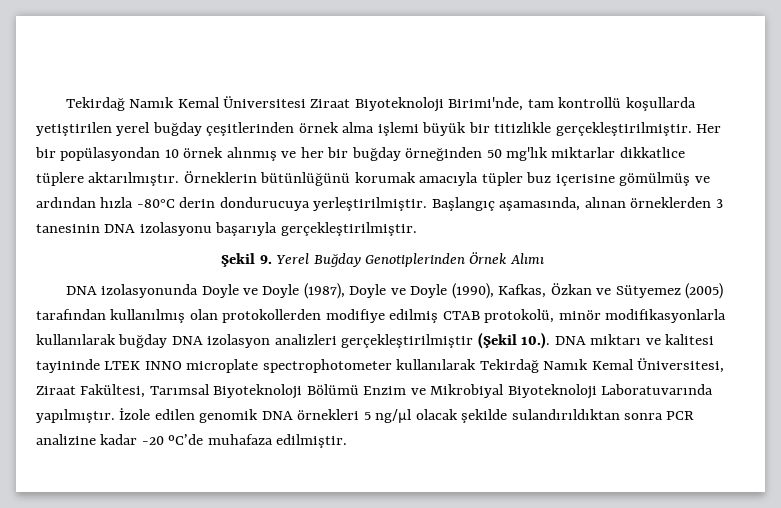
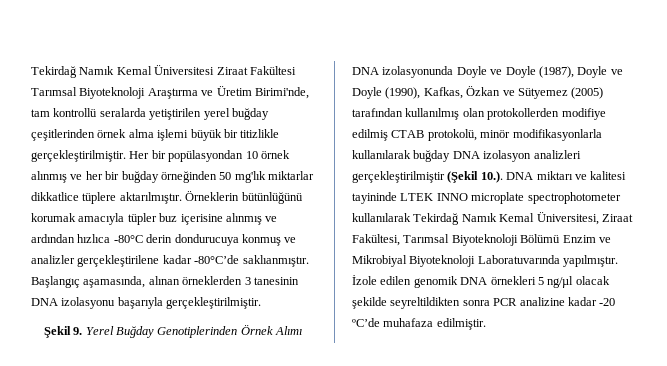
- Tekirdağ Namık Kemal Üniversitesi Ziraat Biyoteknoloji Birimi'nde, tam kontrollü koşullarda yetiştirilen yerel buğday çeşitlerinden örnek alma işlemi büyük bir titizlikle gerçekleştirilmiştir.
+ Tekirdağ Namık Kemal Üniversitesi Ziraat Fakültesi Tarımsal Biyoteknoloji Araştırma ve Üretim Birimi'nde, tam kontrollü seralarda yetiştirilen yerel buğday çeşitlerinden örnek alma işlemi büyük bir titizlikle gerçekleştirilmiştir.
- Örneklerin bütünlüğünü korumak amacıyla tüpler buz içerisine gömülmüş ve ardından hızla -80°C derin dondurucuya yerleştirilmiştir.
+ Örneklerin bütünlüğünü korumak amacıyla tüpler buz içerisine alınmış ve ardından hızlıca -80°C derin dondurucuya konmuş ve analizler gerçekleştirilene kadar -80°C’de saklıanmıştır.
- İzole edilen genomik DNA örnekleri 5 ng/µl olacak şekilde sulandırıldıktan sonra PCR analizine kadar -20 ºC’de muhafaza edilmiştir.
+ İzole edilen genomik DNA örnekleri 5 ng/µl olacak şekilde seyreltildikten sonra PCR analizine kadar -20 ºC’de muhafaza edilmiştir.

